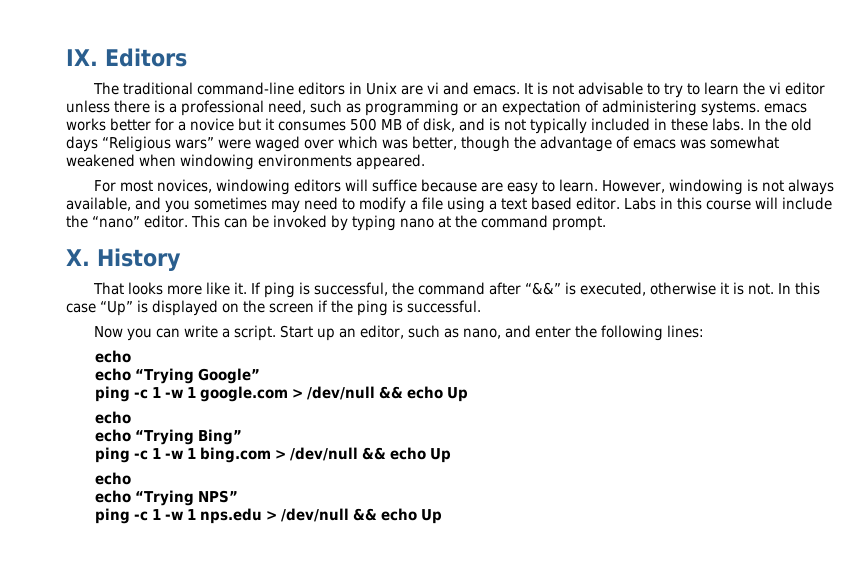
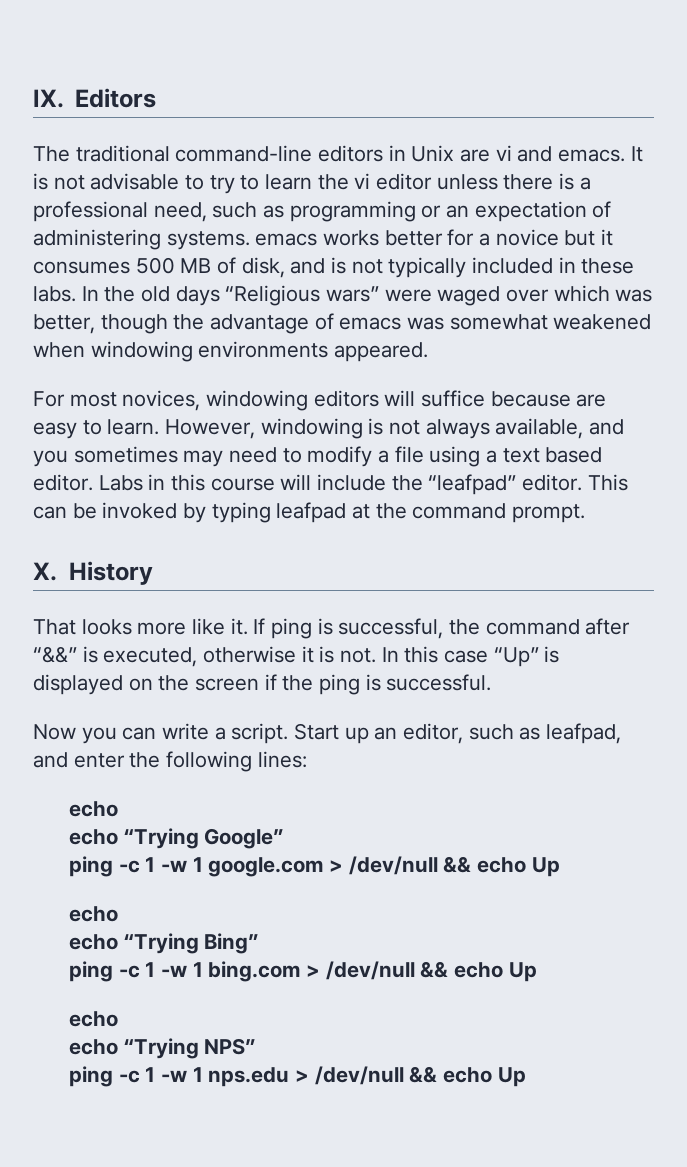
- Labs in this course will include the “nano” editor.
+ Labs in this course will include the “leafpad” editor.
- This can be invoked by typing nano at the command prompt.
+ This can be invoked by typing leafpad at the command prompt.
- Start up an editor, such as nano, and enter the following lines:
+ Start up an editor, such as leafpad, and enter the following lines:

